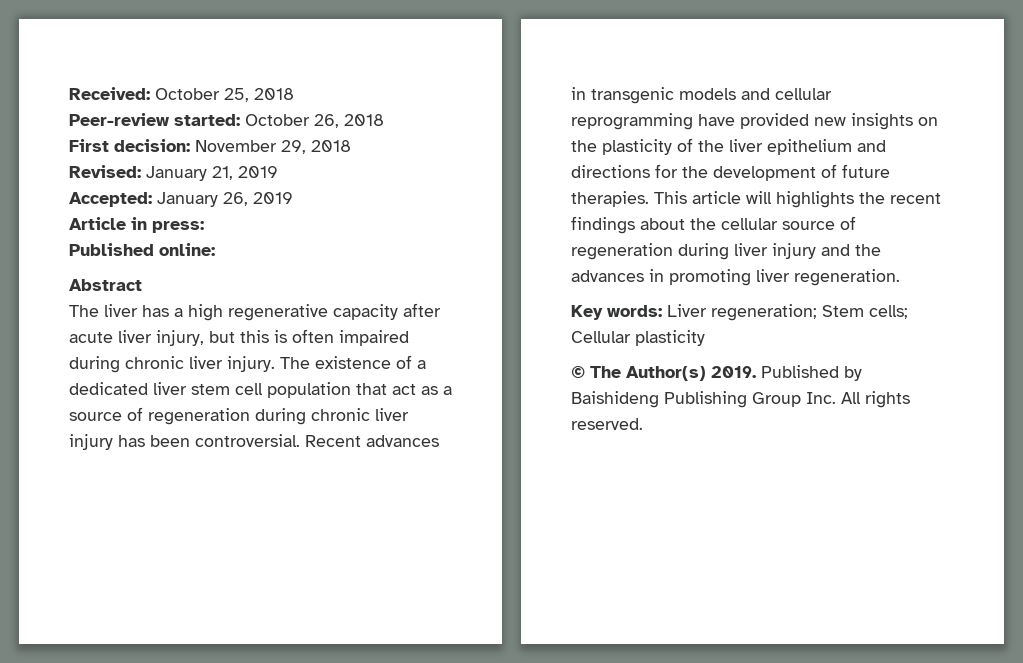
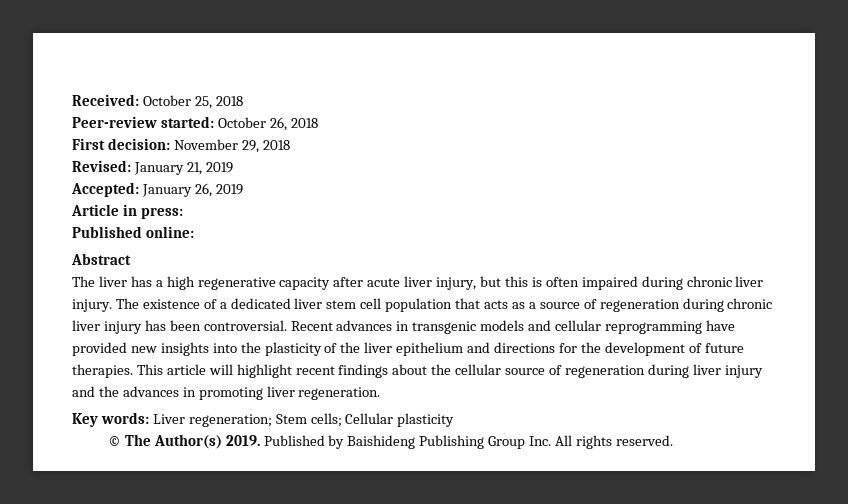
- The existence of a dedicated liver stem cell population that act as a source of regeneration during chronic liver injury has been controversial.
+ The existence of a dedicated liver stem cell population that acts as a source of regeneration during chronic liver injury has been controversial.
- Recent advances in transgenic models and cellular reprogramming have provided new insights on the plasticity of the liver epithelium and directions for the development of future therapies.
+ Recent advances in transgenic models and cellular reprogramming have provided new insights into the plasticity of the liver epithelium and directions for the development of future therapies.
- This article will highlights the recent findings about the cellular source of regeneration during liver injury and the advances in promoting liver regeneration.
+ This article will highlight recent findings about the cellular source of regeneration during liver injury and the advances in promoting liver regeneration.

